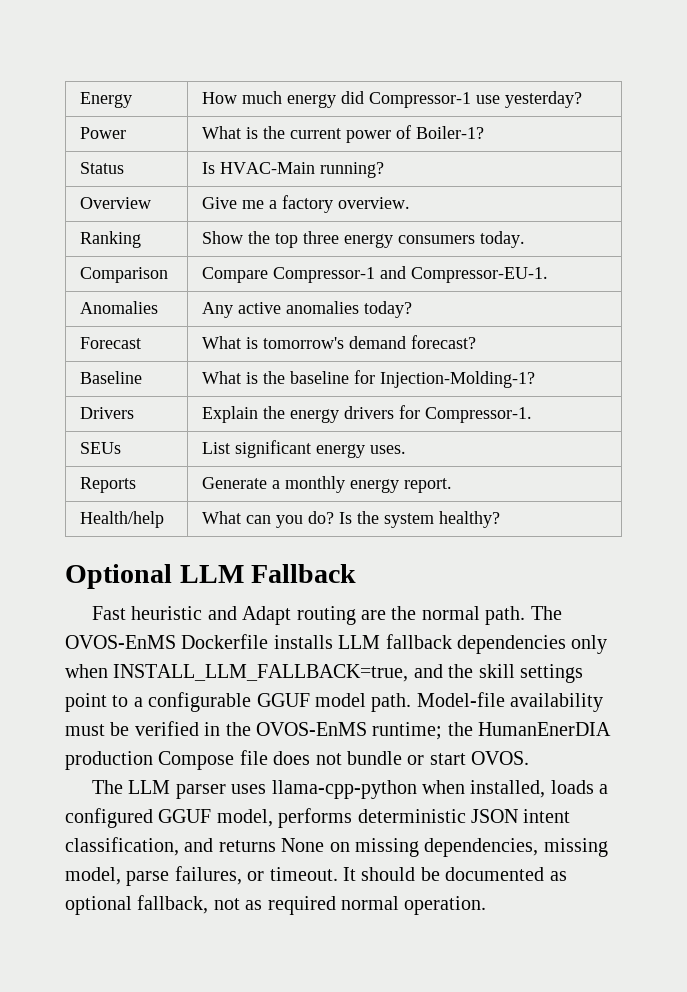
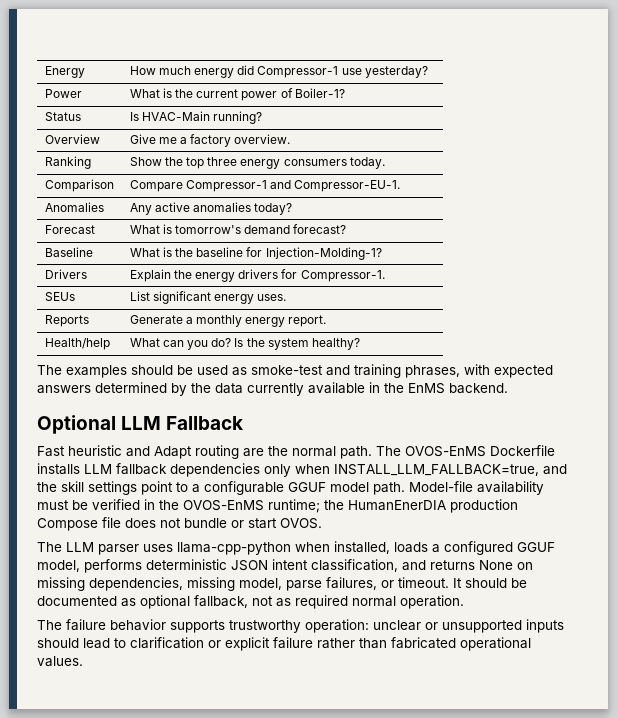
+ The examples should be used as smoke-test and training phrases, with expected answers determined by the data currently available in the EnMS backend.
+ The failure behavior supports trustworthy operation: unclear or unsupported inputs should lead to clarification or explicit failure rather than fabricated operational values.

